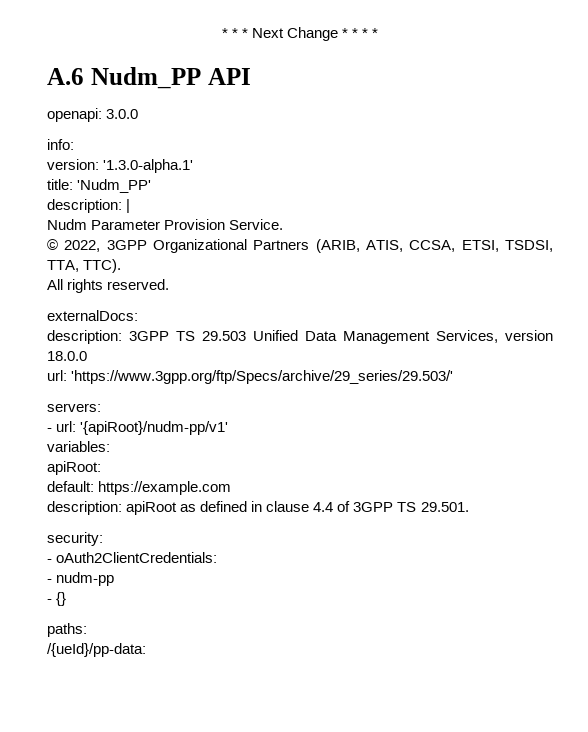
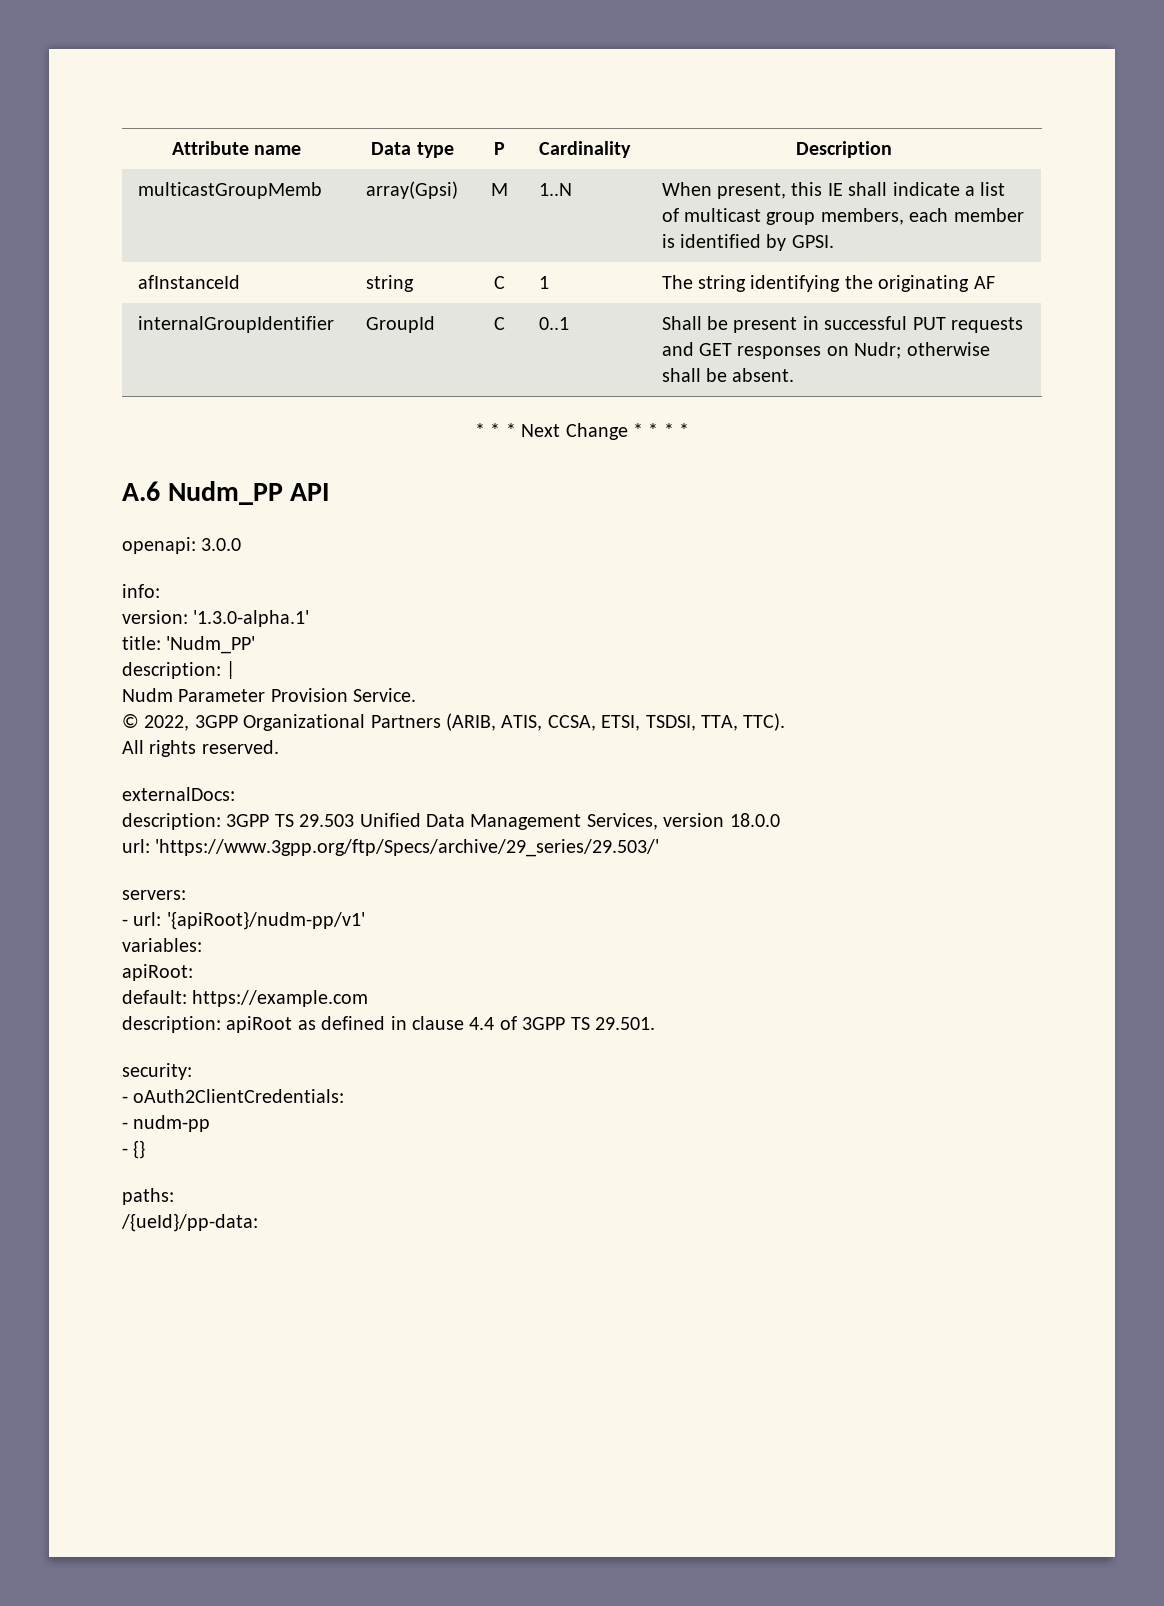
+ Attribute name | Data type | P | Cardinality | Description
+ multicastGroupMemb | array(Gpsi) | M | 1..N | When present, this IE shall indicate a list of multicast group members, each member is identified by GPSI.
+ afInstanceId | string | C | 1 | The string identifying the originating AF
+ internalGroupIdentifier | GroupId | C | 0..1 | Shall be present in successful PUT requests and GET responses on Nudr; otherwise shall be absent.

